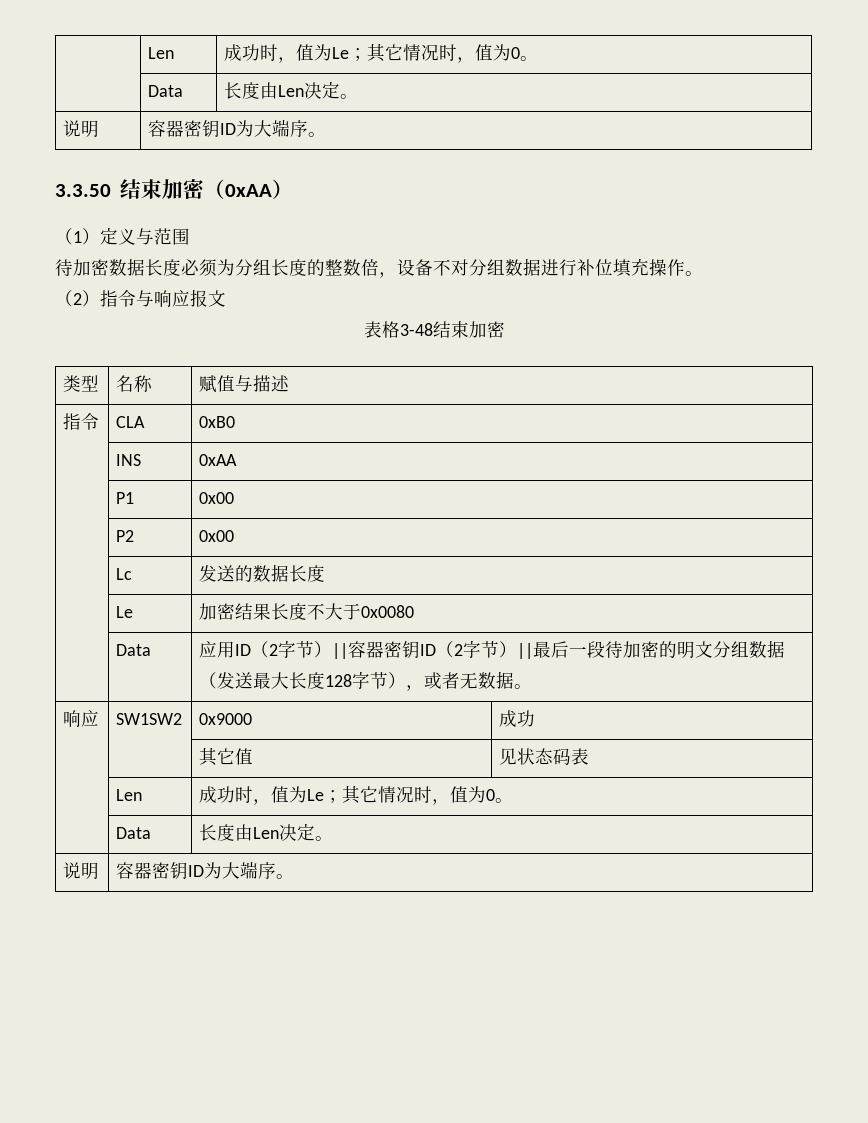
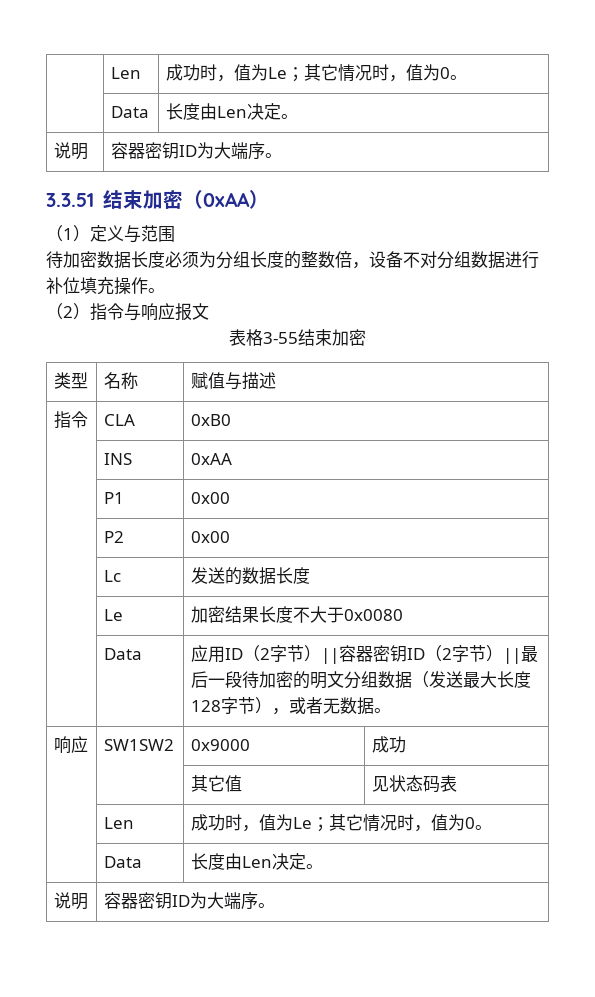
- 3.3.50结束加密（0xAA）
+ 3.3.51结束加密（0xAA）
- 表格3-48结束加密
+ 表格3-55结束加密

